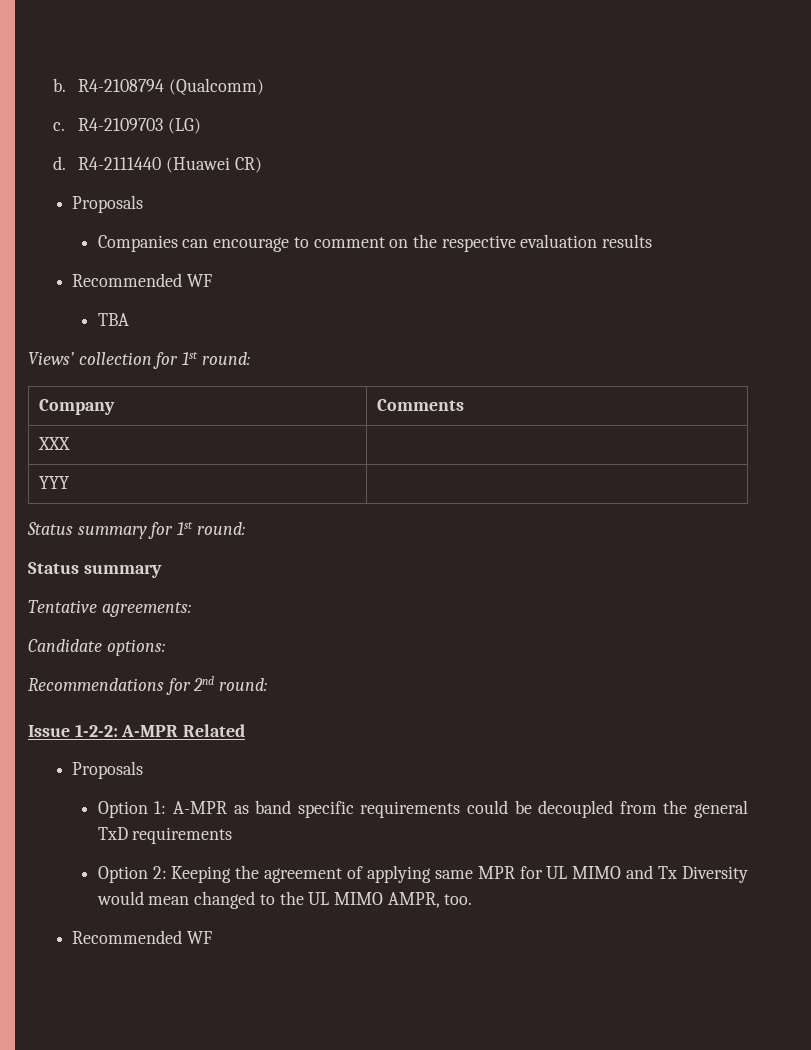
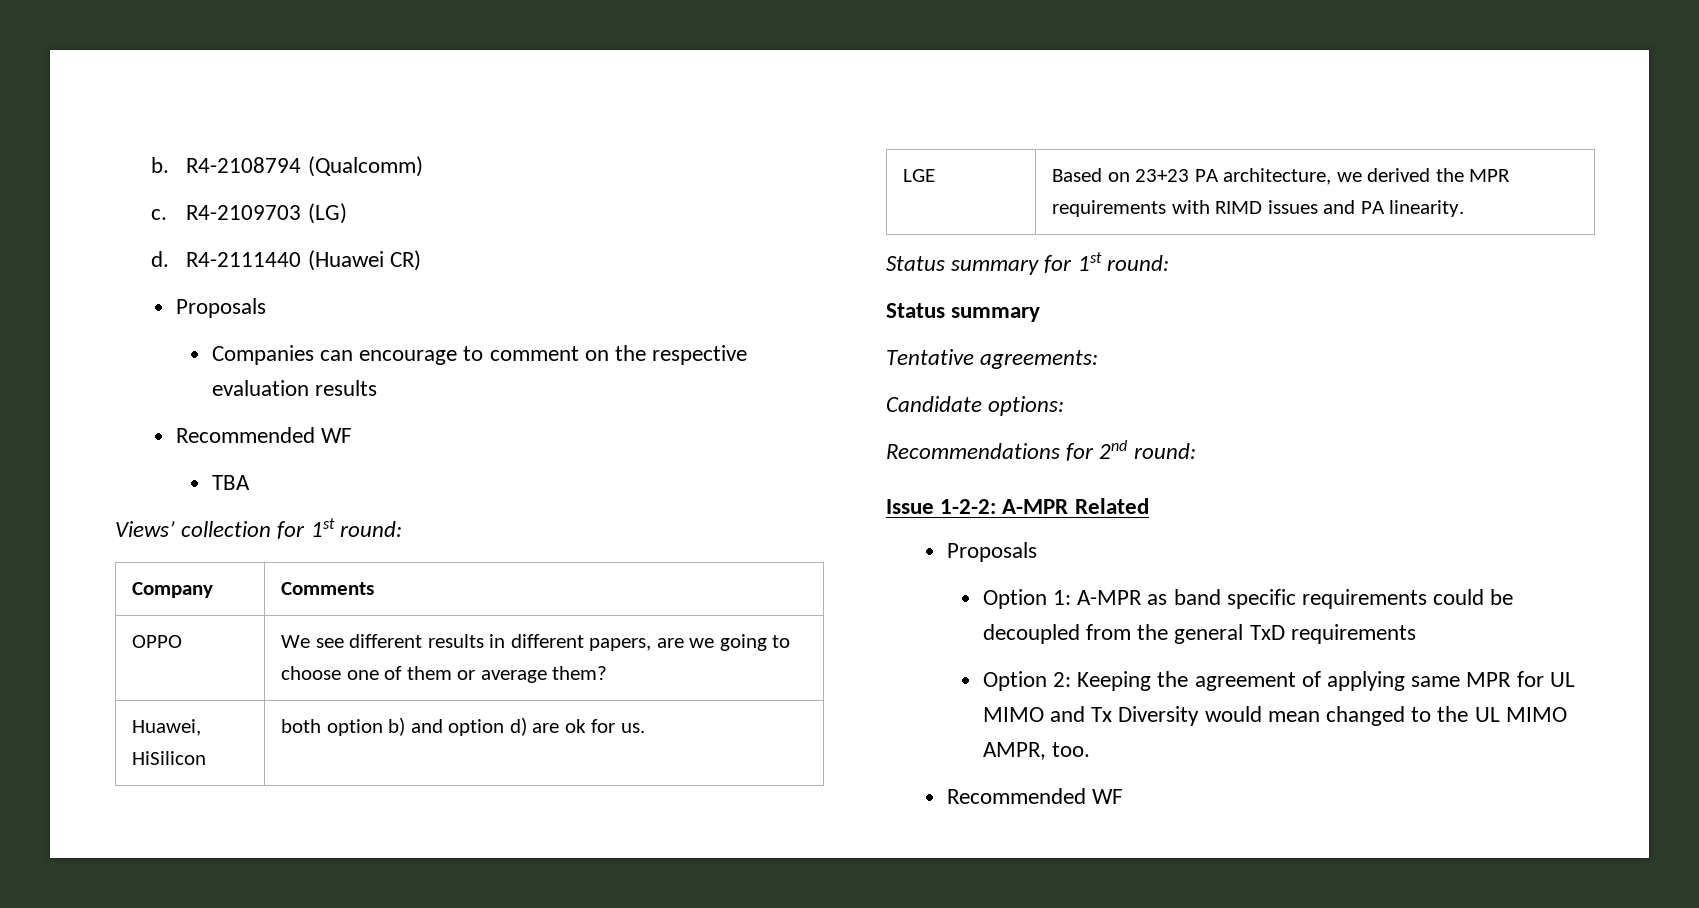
- XXX |
- YYY |
+ OPPO | We see different results in different papers, are we going to choose one of them or average them?
+ Huawei, HiSilicon | both option b) and option d) are ok for us.
+ LGE | Based on 23+23 PA architecture, we derived the MPR requirements with RIMD issues and PA linearity.

